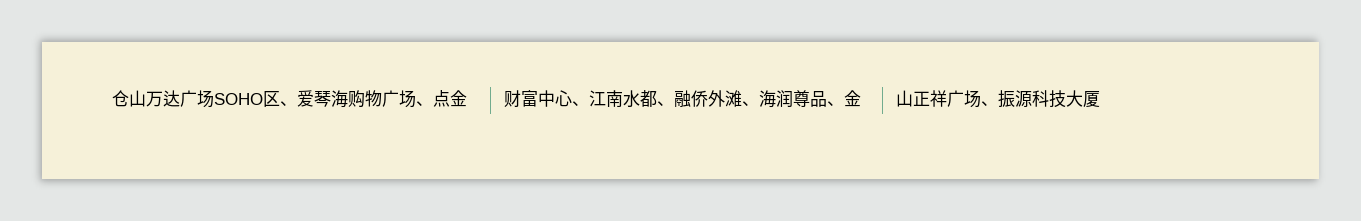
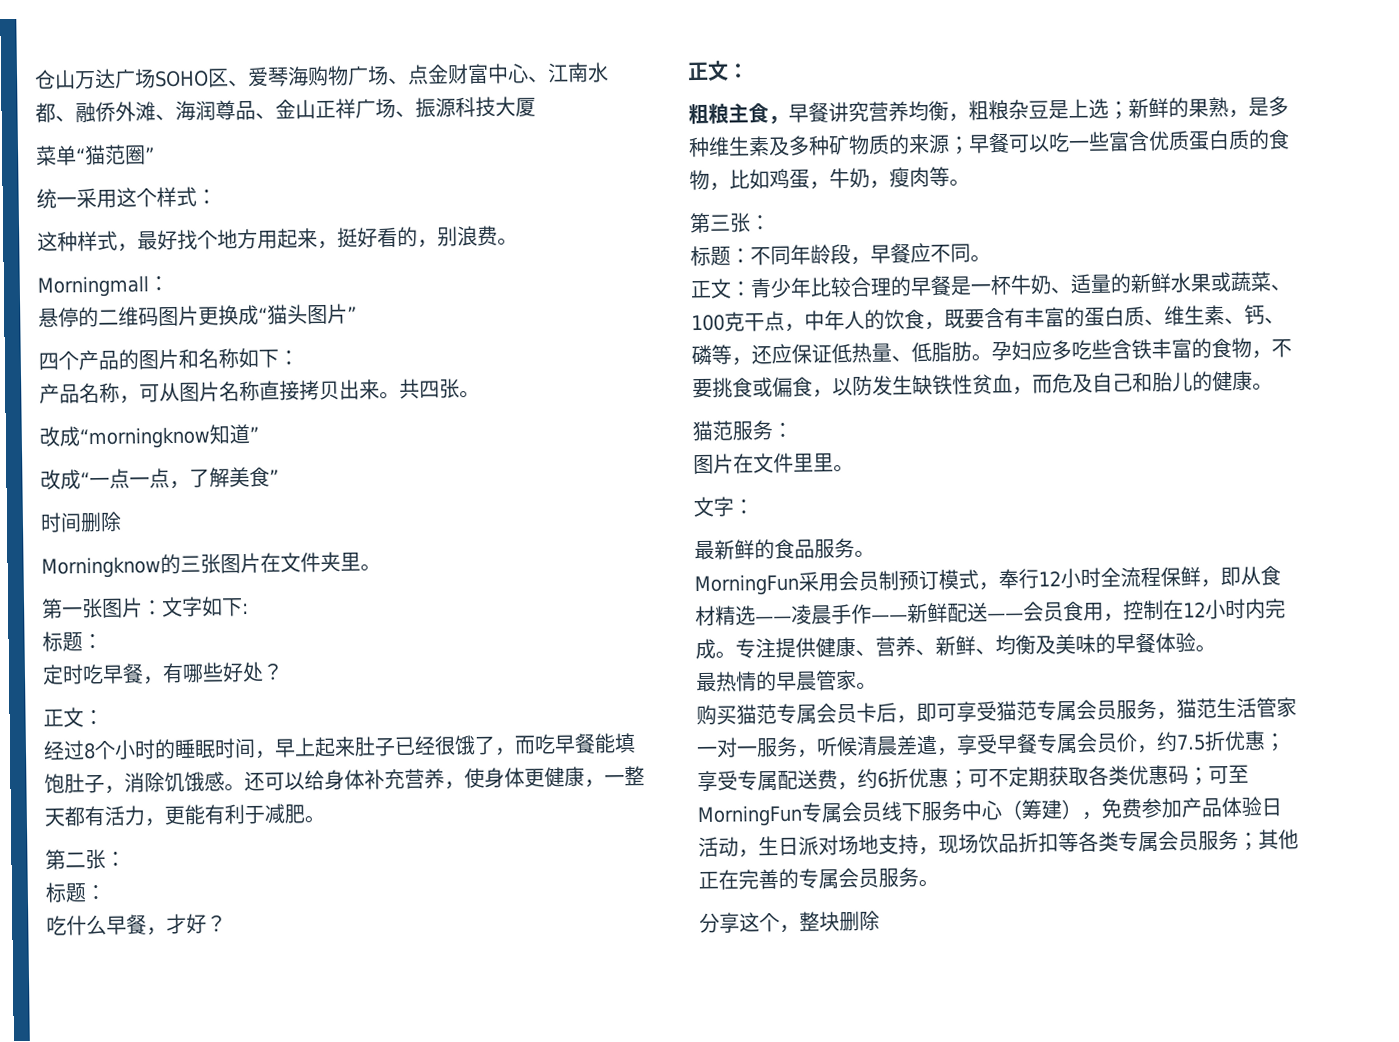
+ 菜单“猫范圈”
+ 统一采用这个样式：
+ 这种样式，最好找个地方用起来，挺好看的，别浪费。
+ Morningmall：
+ 悬停的二维码图片更换成“猫头图片”
+ 四个产品的图片和名称如下：
+ 产品名称，可从图片名称直接拷贝出来。共四张。
+ 改成“morningknow知道”
+ 改成“一点一点，了解美食”
+ 时间删除
+ Morningknow的三张图片在文件夹里。
+ 第一张图片：文字如下:
+ 标题：
+ 定时吃早餐，有哪些好处？
+ 正文：
+ 经过8个小时的睡眠时间，早上起来肚子已经很饿了，而吃早餐能填饱肚子，消除饥饿感。还可以给身体补充营养，使身体更健康，一整天都有活力，更能有利于减肥。
+ 第二张：
+ 标题：
+ 吃什么早餐，才好？
+ 正文：
+ 粗粮主食，早餐讲究营养均衡，粗粮杂豆是上选；新鲜的果熟，是多种维生素及多种矿物质的来源；早餐可以吃一些富含优质蛋白质的食物，比如鸡蛋，牛奶，瘦肉等。
+ 第三张：
+ 标题：不同年龄段，早餐应不同。
+ 正文：青少年比较合理的早餐是一杯牛奶、适量的新鲜水果或蔬菜、100克干点，中年人的饮食，既要含有丰富的蛋白质、维生素、钙、磷等，还应保证低热量、低脂肪。孕妇应多吃些含铁丰富的食物，不要挑食或偏食，以防发生缺铁性贫血，而危及自己和胎儿的健康。
+ 猫范服务：
+ 图片在文件里里。
+ 文字：
+ 最新鲜的食品服务。
+ MorningFun采用会员制预订模式，奉行12小时全流程保鲜，即从食材精选——凌晨手作——新鲜配送——会员食用，控制在12小时内完成。专注提供健康、营养、新鲜、均衡及美味的早餐体验。
+ 最热情的早晨管家。
+ 购买猫范专属会员卡后，即可享受猫范专属会员服务，猫范生活管家一对一服务，听候清晨差遣，享受早餐专属会员价，约7.5折优惠；享受专属配送费，约6折优惠；可不定期获取各类优惠码；可至MorningFun专属会员线下服务中心（筹建），免费参加产品体验日活动，生日派对场地支持，现场饮品折扣等各类专属会员服务；其他正在完善的专属会员服务。
+ 分享这个，整块删除

